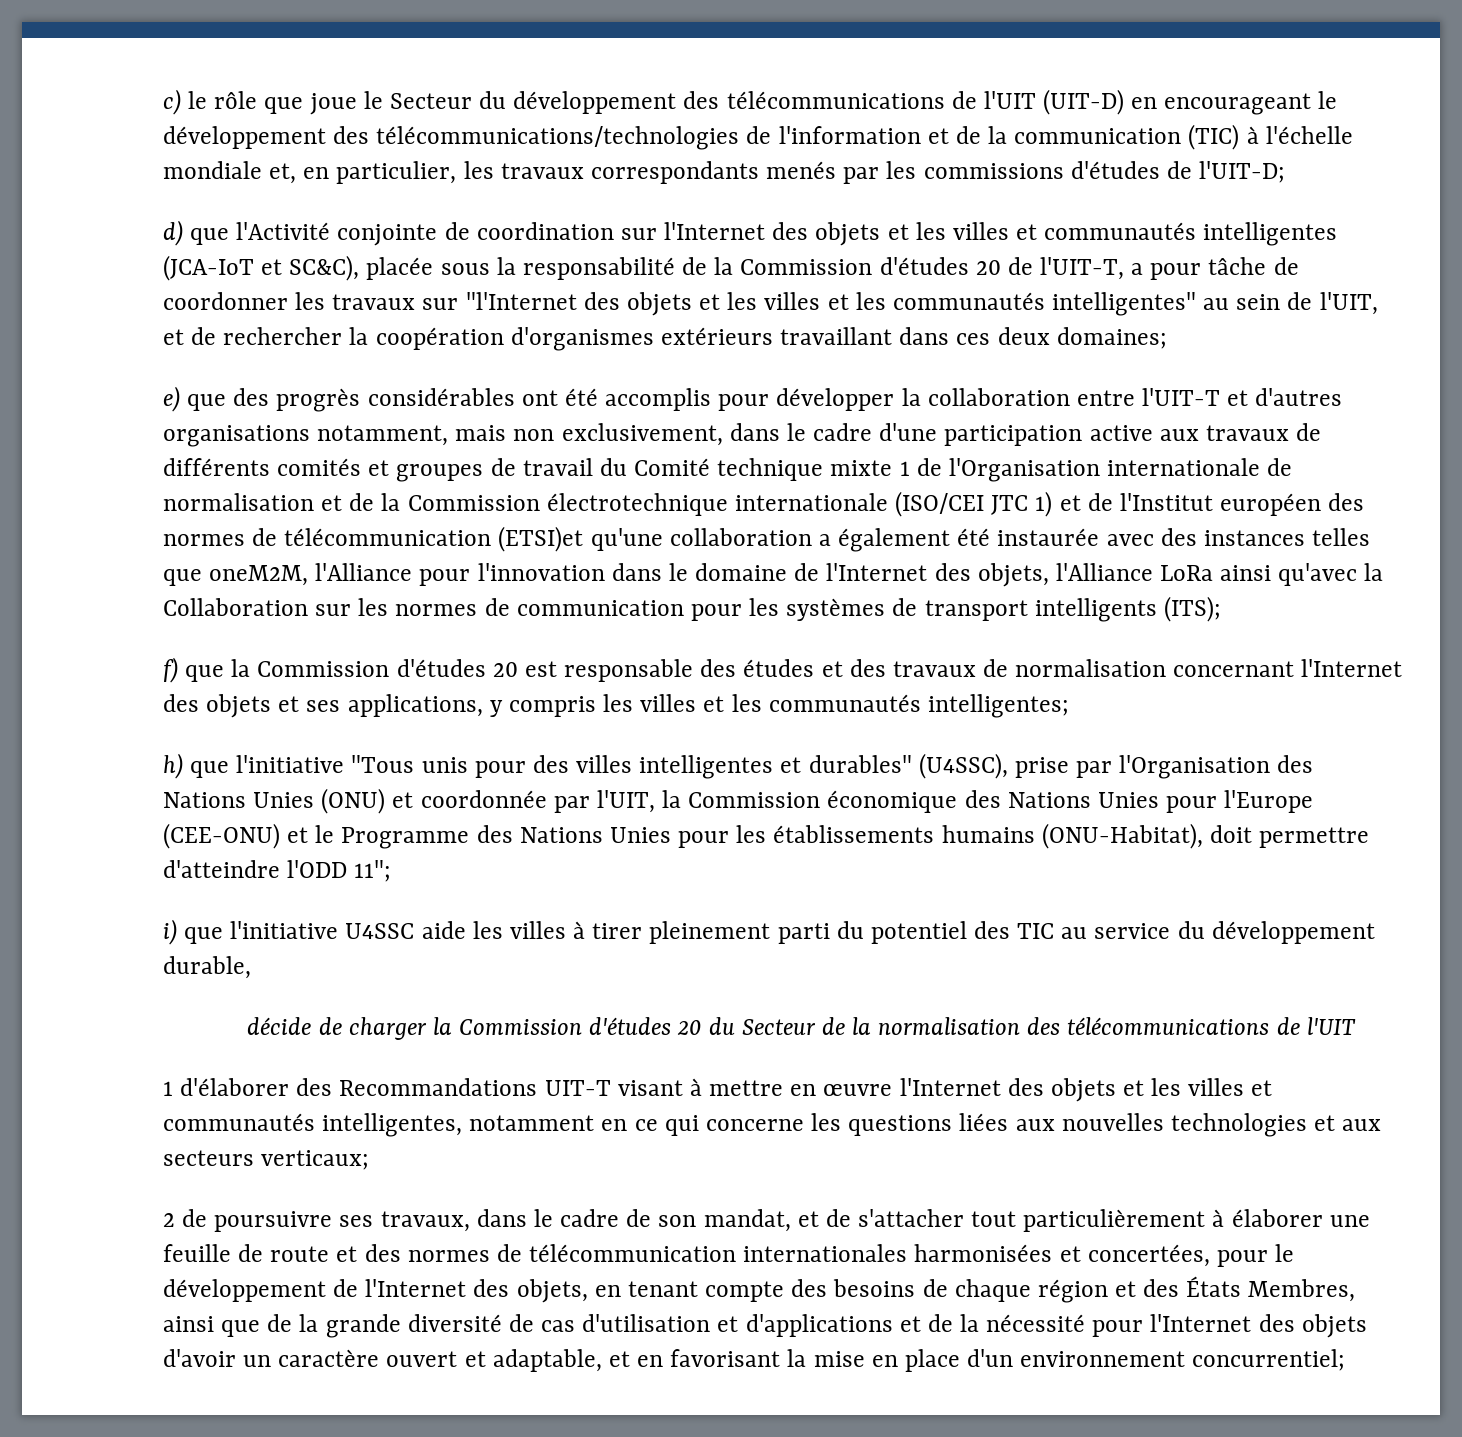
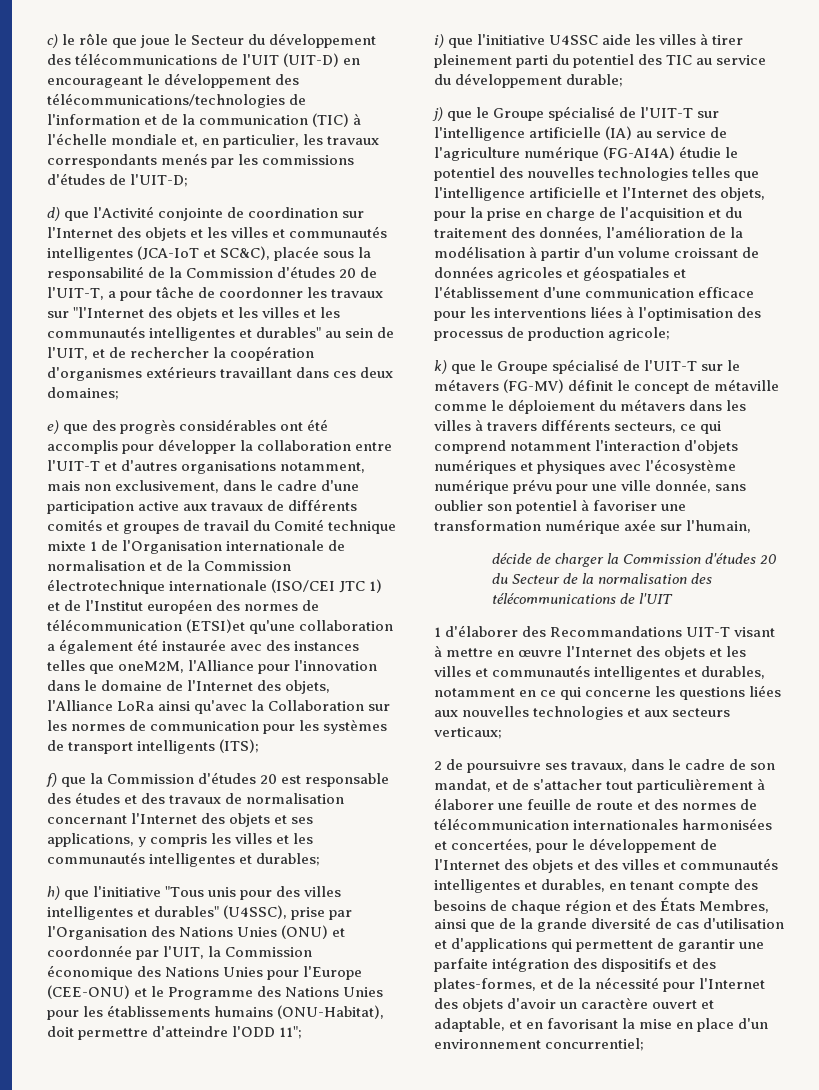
- d) que l'Activité conjointe de coordination sur l'Internet des objets et les villes et communautés intelligentes (JCA-IoT et SC&C), placée sous la responsabilité de la Commission d'études 20 de l'UIT-T, a pour tâche de coordonner les travaux sur "l'Internet des objets et les villes et les communautés intelligentes" au sein de l'UIT, et de rechercher la coopération d'organismes extérieurs travaillant dans ces deux domaines;
+ d) que l'Activité conjointe de coordination sur l'Internet des objets et les villes et communautés intelligentes (JCA-IoT et SC&C), placée sous la responsabilité de la Commission d'études 20 de l'UIT-T, a pour tâche de coordonner les travaux sur "l'Internet des objets et les villes et les communautés intelligentes et durables" au sein de l'UIT, et de rechercher la coopération d'organismes extérieurs travaillant dans ces deux domaines;
- f) que la Commission d'études 20 est responsable des études et des travaux de normalisation concernant l'Internet des objets et ses applications, y compris les villes et les communautés intelligentes;
+ f) que la Commission d'études 20 est responsable des études et des travaux de normalisation concernant l'Internet des objets et ses applications, y compris les villes et les communautés intelligentes et durables;
- i) que l'initiative U4SSC aide les villes à tirer pleinement parti du potentiel des TIC au service du développement durable,
+ i) que l'initiative U4SSC aide les villes à tirer pleinement parti du potentiel des TIC au service du développement durable;
+ j) que le Groupe spécialisé de l'UIT-T sur l'intelligence artificielle (IA) au service de l'agriculture numérique (FG-AI4A) étudie le potentiel des nouvelles technologies telles que l'intelligence artificielle et l'Internet des objets, pour la prise en charge de l'acquisition et du traitement des données, l'amélioration de la modélisation à partir d'un volume croissant de données agricoles et géospatiales et l'établissement d'une communication efficace pour les interventions liées à l'optimisation des processus de production agricole;
+ k) que le Groupe spécialisé de l'UIT-T sur le métavers (FG-MV) définit le concept de métaville comme le déploiement du métavers dans les villes à travers différents secteurs, ce qui comprend notamment l'interaction d'objets numériques et physiques avec l'écosystème numérique prévu pour une ville donnée, sans oublier son potentiel à favoriser une transformation numérique axée sur l'humain,
- 1 d'élaborer des Recommandations UIT-T visant à mettre en œuvre l'Internet des objets et les villes et communautés intelligentes, notamment en ce qui concerne les questions liées aux nouvelles technologies et aux secteurs verticaux;
+ 1 d'élaborer des Recommandations UIT-T visant à mettre en œuvre l'Internet des objets et les villes et communautés intelligentes et durables, notamment en ce qui concerne les questions liées aux nouvelles technologies et aux secteurs verticaux;
- 2 de poursuivre ses travaux, dans le cadre de son mandat, et de s'attacher tout particulièrement à élaborer une feuille de route et des normes de télécommunication internationales harmonisées et concertées, pour le développement de l'Internet des objets, en tenant compte des besoins de chaque région et des États Membres, ainsi que de la grande diversité de cas d'utilisation et d'applications et de la nécessité pour l'Internet des objets d'avoir un caractère ouvert et adaptable, et en favorisant la mise en place d'un environnement concurrentiel;
+ 2 de poursuivre ses travaux, dans le cadre de son mandat, et de s'attacher tout particulièrement à élaborer une feuille de route et des normes de télécommunication internationales harmonisées et concertées, pour le développement de l'Internet des objets et des villes et communautés intelligentes et durables, en tenant compte des besoins de chaque région et des États Membres, ainsi que de la grande diversité de cas d'utilisation et d'applications qui permettent de garantir une parfaite intégration des dispositifs et des plates-formes, et de la nécessité pour l'Internet des objets d'avoir un caractère ouvert et adaptable, et en favorisant la mise en place d'un environnement concurrentiel;

